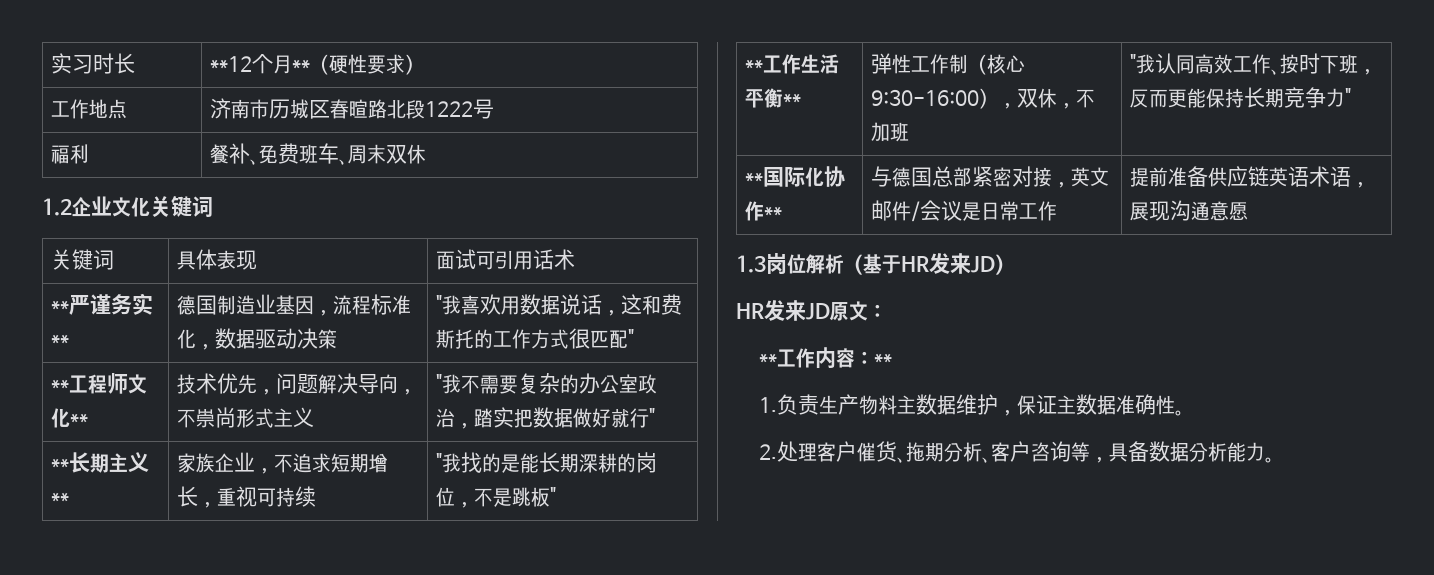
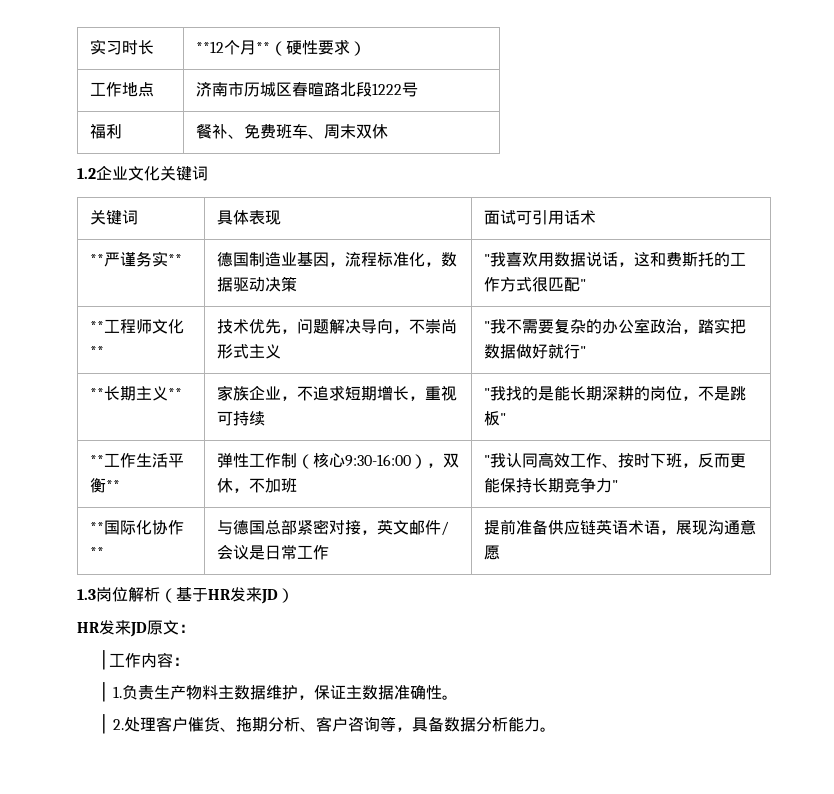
- **工作内容：**
- 1.负责生产物料主数据维护，保证主数据准确性。
+ │工作内容：
+ │ 1.负责生产物料主数据维护，保证主数据准确性。
- 2.处理客户催货、拖期分析、客户咨询等，具备数据分析能力。
+ │ 2.处理客户催货、拖期分析、客户咨询等，具备数据分析能力。

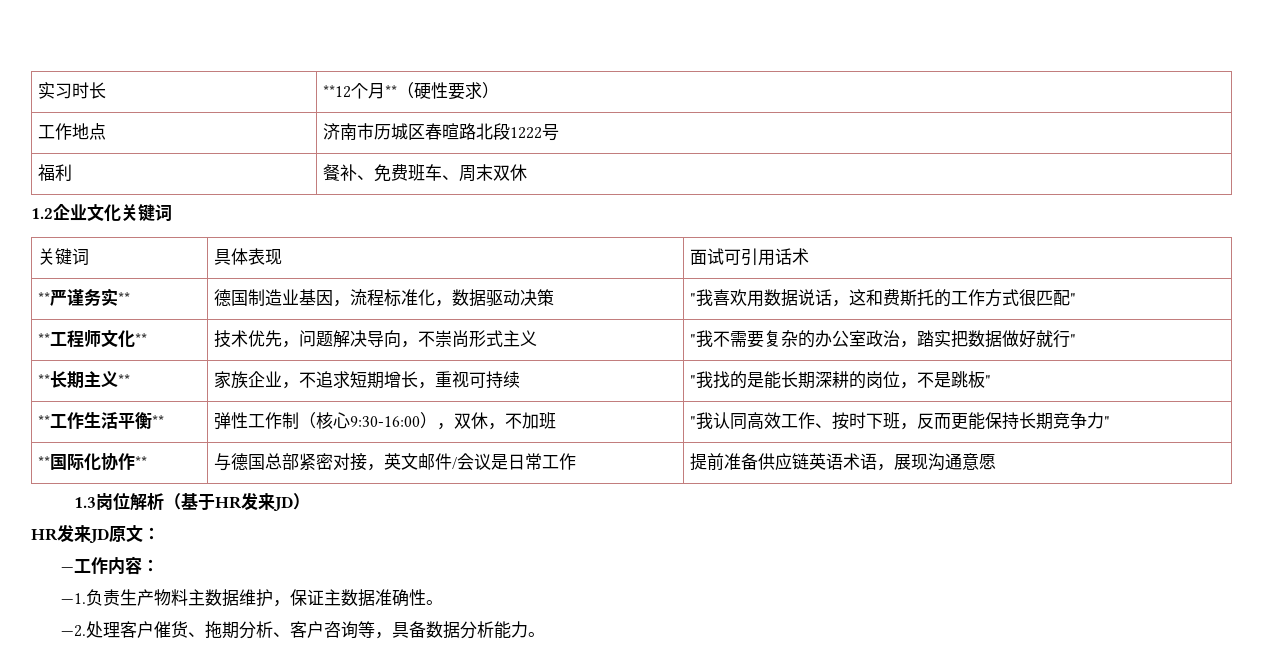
- │工作内容：
+ —工作内容：
- │ 1.负责生产物料主数据维护，保证主数据准确性。
+ —1.负责生产物料主数据维护，保证主数据准确性。
- │ 2.处理客户催货、拖期分析、客户咨询等，具备数据分析能力。
+ —2.处理客户催货、拖期分析、客户咨询等，具备数据分析能力。

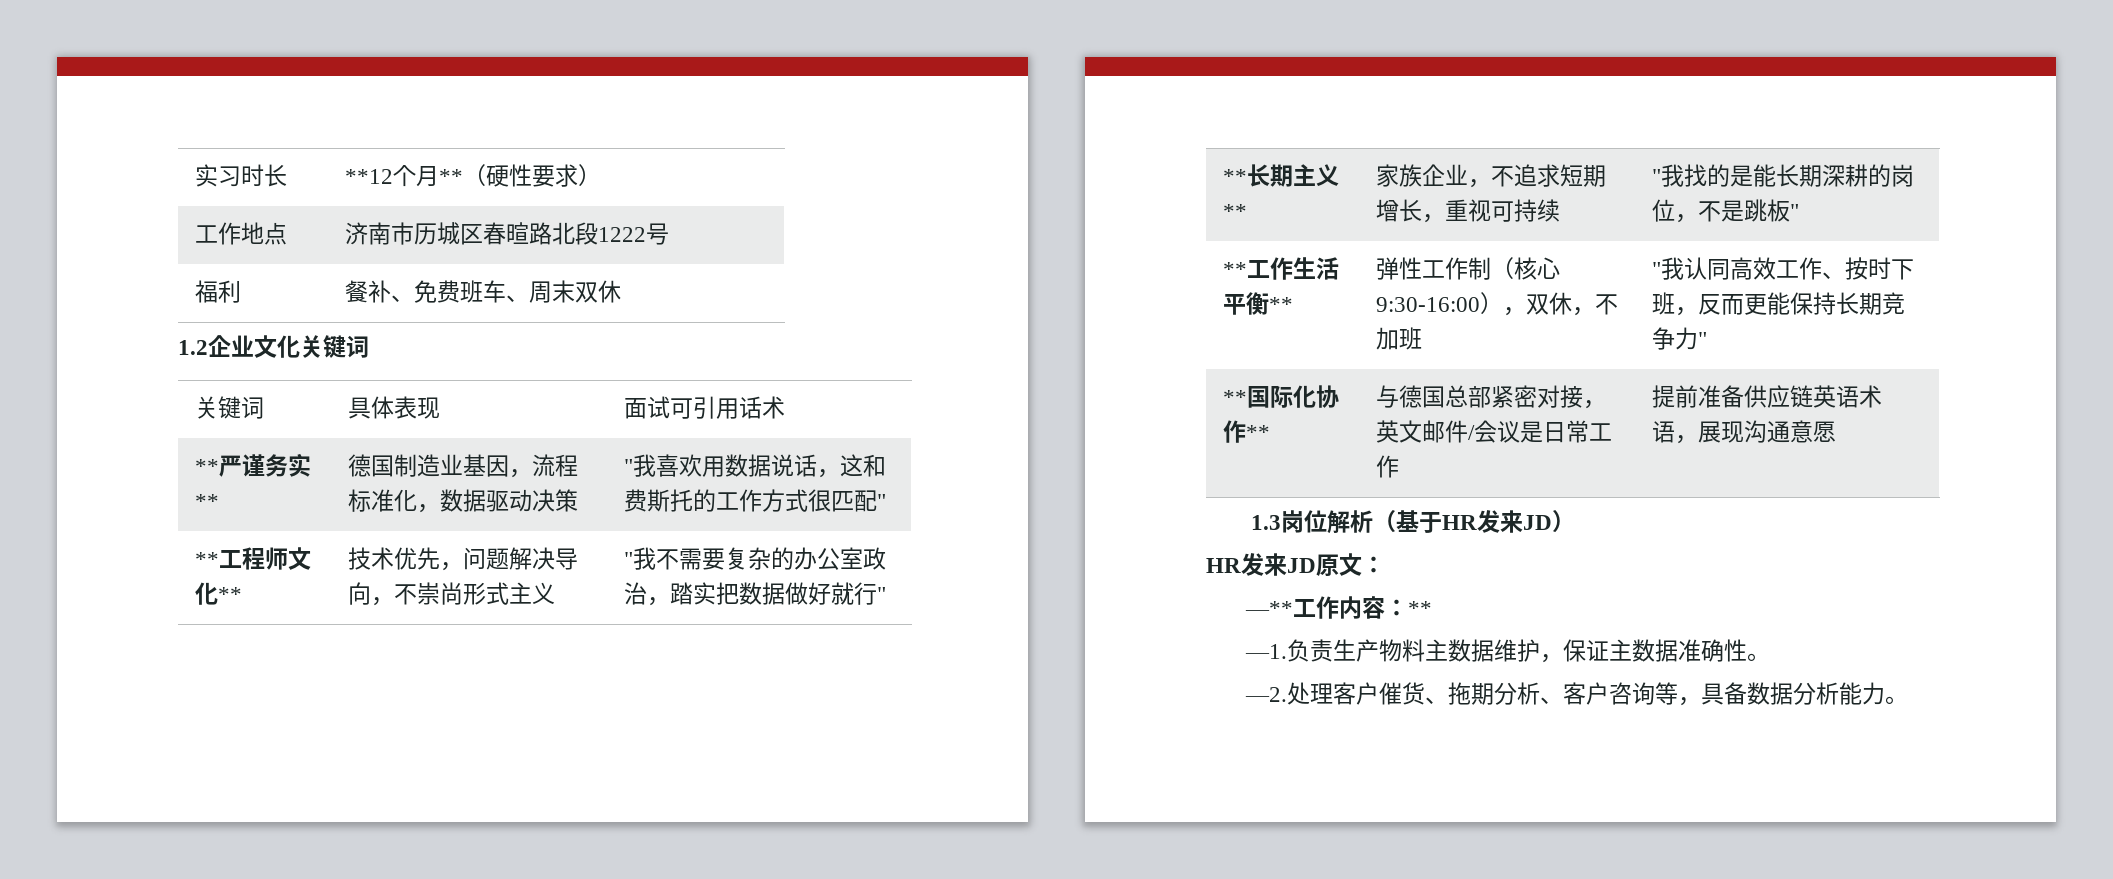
- —工作内容：
+ —**工作内容：**

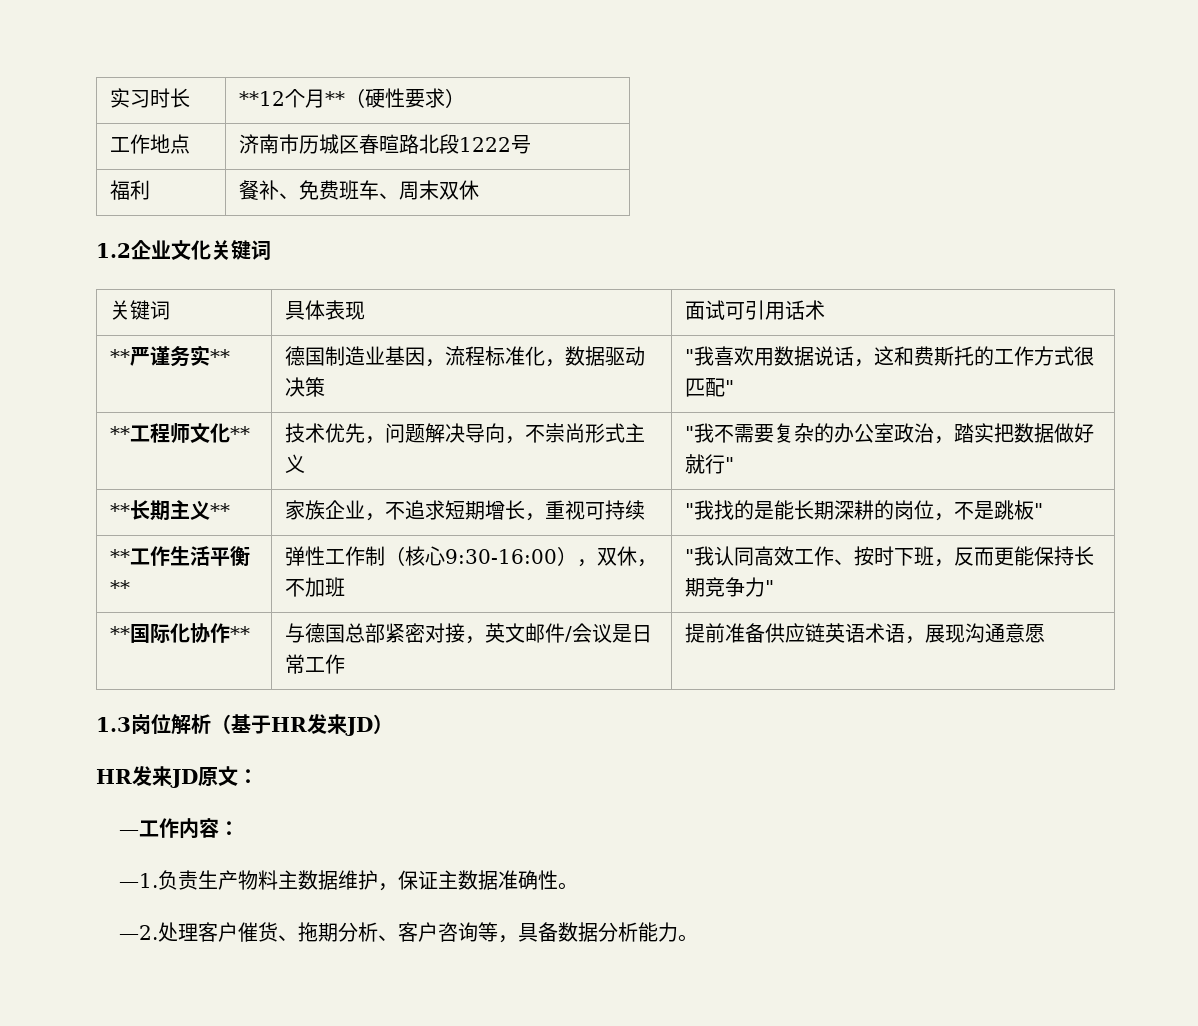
- —**工作内容：**
+ —工作内容：

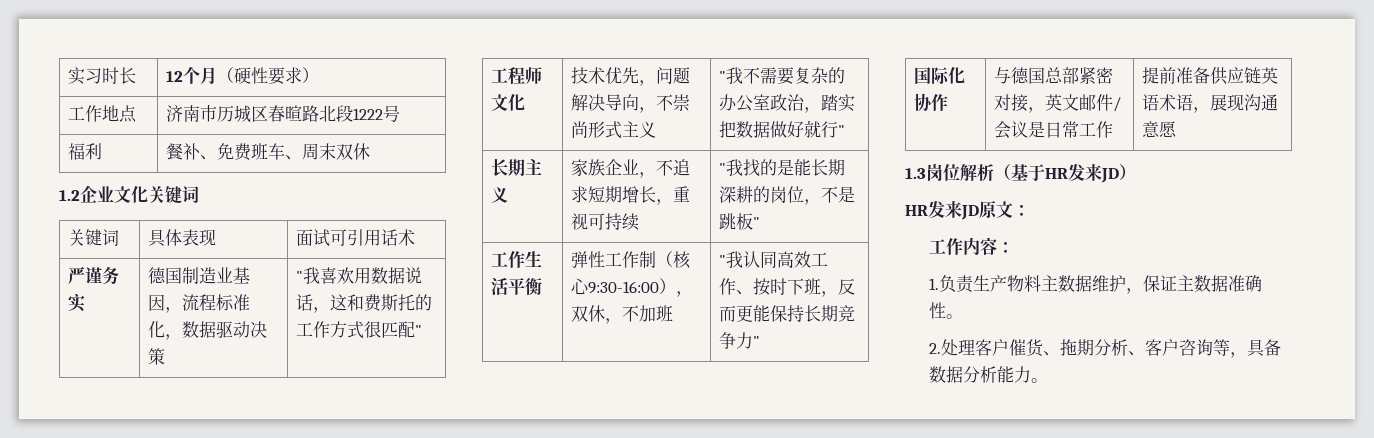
- 实习时长 | **12个月**（硬性要求）
+ 实习时长 | 12个月（硬性要求）
- **严谨务实** | 德国制造业基因，流程标准化，数据驱动决策 | "我喜欢用数据说话，这和费斯托的工作方式很匹配"
+ 严谨务实 | 德国制造业基因，流程标准化，数据驱动决策 | "我喜欢用数据说话，这和费斯托的工作方式很匹配"
- **工程师文化** | 技术优先，问题解决导向，不崇尚形式主义 | "我不需要复杂的办公室政治，踏实把数据做好就行"
+ 工程师文化 | 技术优先，问题解决导向，不崇尚形式主义 | "我不需要复杂的办公室政治，踏实把数据做好就行"
- **长期主义** | 家族企业，不追求短期增长，重视可持续 | "我找的是能长期深耕的岗位，不是跳板"
+ 长期主义 | 家族企业，不追求短期增长，重视可持续 | "我找的是能长期深耕的岗位，不是跳板"
- **工作生活平衡** | 弹性工作制（核心9:30-16:00），双休，不加班 | "我认同高效工作、按时下班，反而更能保持长期竞争力"
+ 工作生活平衡 | 弹性工作制（核心9:30-16:00），双休，不加班 | "我认同高效工作、按时下班，反而更能保持长期竞争力"
- **国际化协作** | 与德国总部紧密对接，英文邮件/会议是日常工作 | 提前准备供应链英语术语，展现沟通意愿
+ 国际化协作 | 与德国总部紧密对接，英文邮件/会议是日常工作 | 提前准备供应链英语术语，展现沟通意愿
- —工作内容：
+ 工作内容：
- —1.负责生产物料主数据维护，保证主数据准确性。
+ 1.负责生产物料主数据维护，保证主数据准确性。
- —2.处理客户催货、拖期分析、客户咨询等，具备数据分析能力。
+ 2.处理客户催货、拖期分析、客户咨询等，具备数据分析能力。

